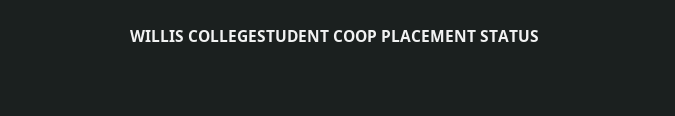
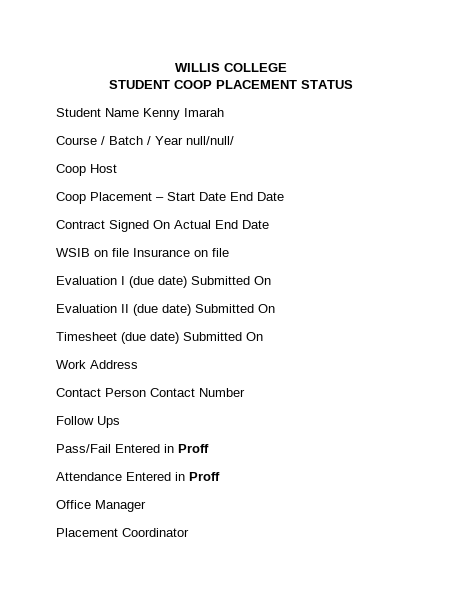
- WILLIS COLLEGESTUDENT COOP PLACEMENT STATUS
+ WILLIS COLLEGE
+ STUDENT COOP PLACEMENT STATUS
+ Student Name Kenny Imarah
+ Course / Batch / Year null/null/
+ Coop Host
+ Coop Placement – Start Date End Date
+ Contract Signed On Actual End Date
+ WSIB on file Insurance on file
+ Evaluation I (due date) Submitted On
+ Evaluation II (due date) Submitted On
+ Timesheet (due date) Submitted On
+ Work Address
+ Contact Person Contact Number
+ Follow Ups
+ Pass/Fail Entered in Proff
+ Attendance Entered in Proff
+ Office Manager
+ Placement Coordinator

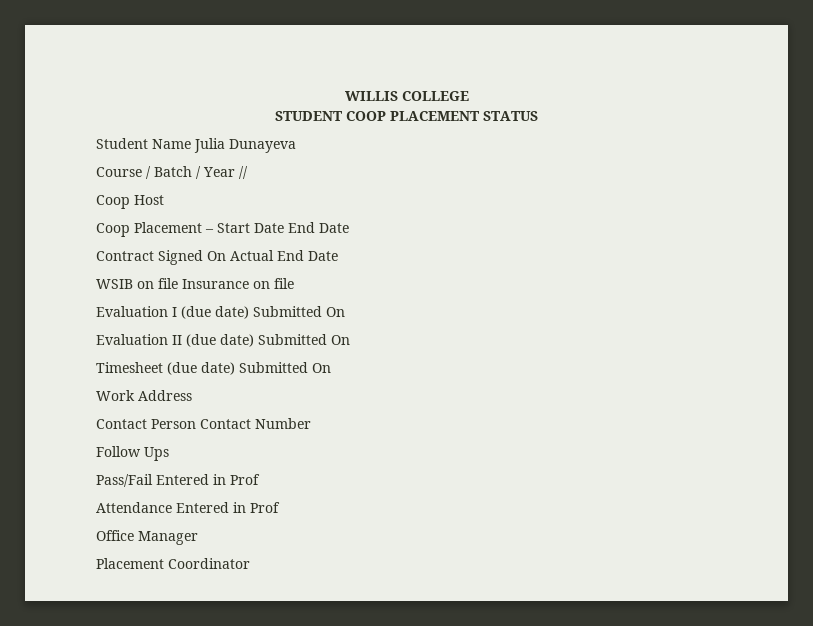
- Student Name Kenny Imarah
+ Student Name Julia Dunayeva
- Course / Batch / Year null/null/
+ Course / Batch / Year //
- Pass/Fail Entered in Proff
+ Pass/Fail Entered in Prof
- Attendance Entered in Proff
+ Attendance Entered in Prof

